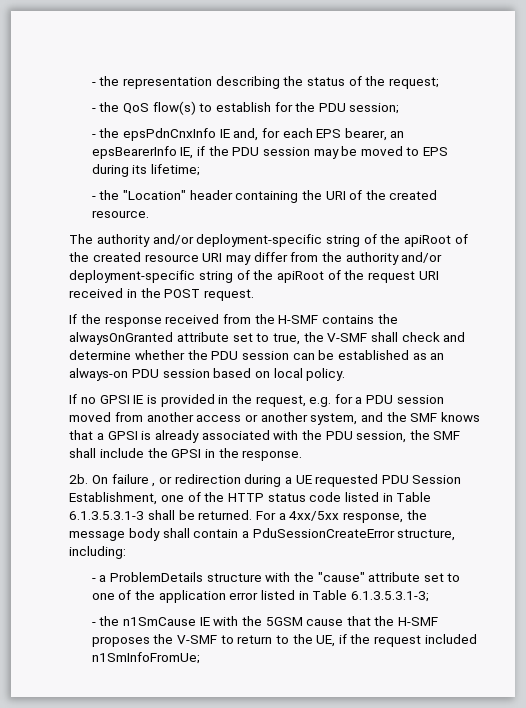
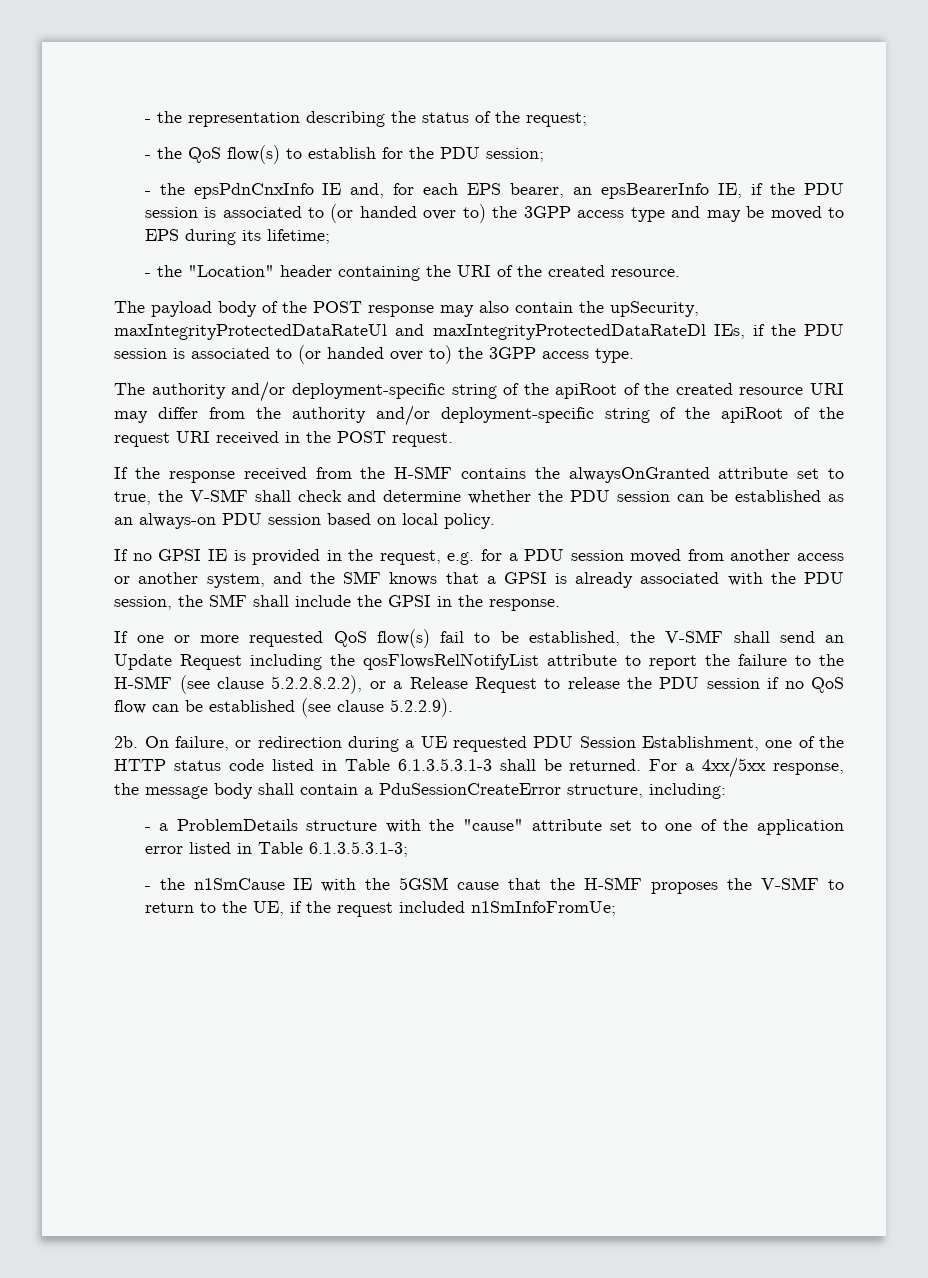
- - the epsPdnCnxInfo IE and, for each EPS bearer, an epsBearerInfo IE, if the PDU session may be moved to EPS during its lifetime;
+ - the epsPdnCnxInfo IE and, for each EPS bearer, an epsBearerInfo IE, if the PDU session is associated to (or handed over to) the 3GPP access type and may be moved to EPS during its lifetime;
+ The payload body of the POST response may also contain the upSecurity, maxIntegrityProtectedDataRateUl and maxIntegrityProtectedDataRateDl IEs, if the PDU session is associated to (or handed over to) the 3GPP access type.
+ If one or more requested QoS flow(s) fail to be established, the V-SMF shall send an Update Request including the qosFlowsRelNotifyList attribute to report the failure to the H-SMF (see clause 5.2.2.8.2.2), or a Release Request to release the PDU session if no QoS flow can be established (see clause 5.2.2.9).
- On failure , or redirection during a UE requested PDU Session Establishment, one of the HTTP status code listed in Table 6.1.3.5.3.1-3 shall be returned.
+ On failure, or redirection during a UE requested PDU Session Establishment, one of the HTTP status code listed in Table 6.1.3.5.3.1-3 shall be returned.

